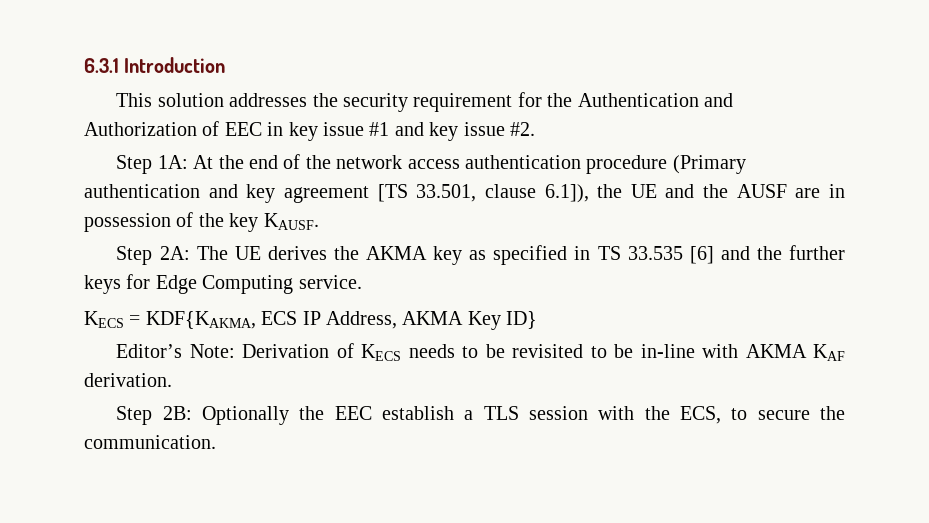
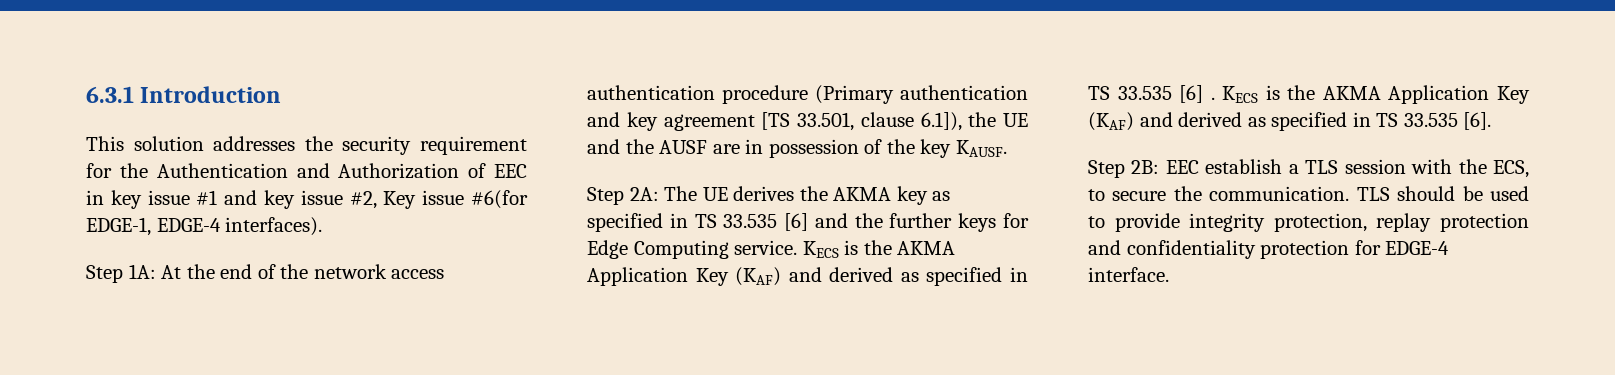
- This solution addresses the security requirement for the Authentication and Authorization of EEC in key issue #1 and key issue #2.
+ This solution addresses the security requirement for the Authentication and Authorization of EEC in key issue #1 and key issue #2, Key issue #6(for EDGE-1, EDGE-4 interfaces).
- Step 2A: The UE derives the AKMA key as specified in TS 33.535 [6] and the further keys for Edge Computing service.
- KECS = KDF{KAKMA, ECS IP Address, AKMA Key ID}
- Editor’s Note: Derivation of KECS needs to be revisited to be in-line with AKMA KAF derivation.
+ Step 2A: The UE derives the AKMA key as specified in TS 33.535 [6] and the further keys for Edge Computing service. KECS is the AKMA Application Key (KAF) and derived as specified in TS 33.535 [6] . KECS is the AKMA Application Key (KAF) and derived as specified in TS 33.535 [6].
- Step 2B: Optionally the EEC establish a TLS session with the ECS, to secure the communication.
+ Step 2B: EEC establish a TLS session with the ECS, to secure the communication.
+ TLS should be used to provide integrity protection, replay protection and confidentiality protection for EDGE-4 interface.

